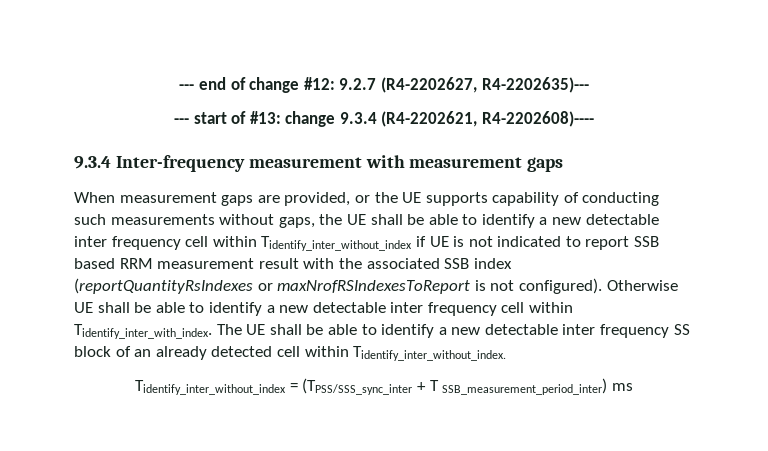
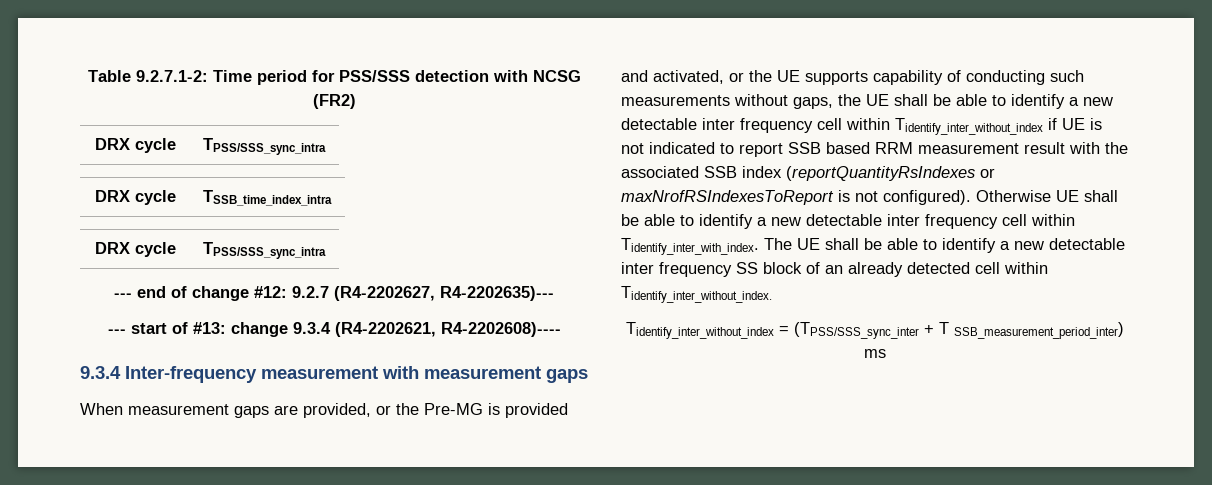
+ Table 9.2.7.1-2: Time period for PSS/SSS detection with NCSG (FR2)
+ DRX cycle | TPSS/SSS_sync_intra
+ DRX cycle | TSSB_time_index_intra
+ DRX cycle | TPSS/SSS_sync_intra
- When measurement gaps are provided, or the UE supports capability of conducting such measurements without gaps, the UE shall be able to identify a new detectable inter frequency cell within Tidentify_inter_without_index if UE is not indicated to report SSB based RRM measurement result with the associated SSB index (reportQuantityRsIndexes or maxNrofRSIndexesToReport is not configured).
+ When measurement gaps are provided, or the Pre-MG is provided and activated, or the UE supports capability of conducting such measurements without gaps, the UE shall be able to identify a new detectable inter frequency cell within Tidentify_inter_without_index if UE is not indicated to report SSB based RRM measurement result with the associated SSB index (reportQuantityRsIndexes or maxNrofRSIndexesToReport is not configured).

